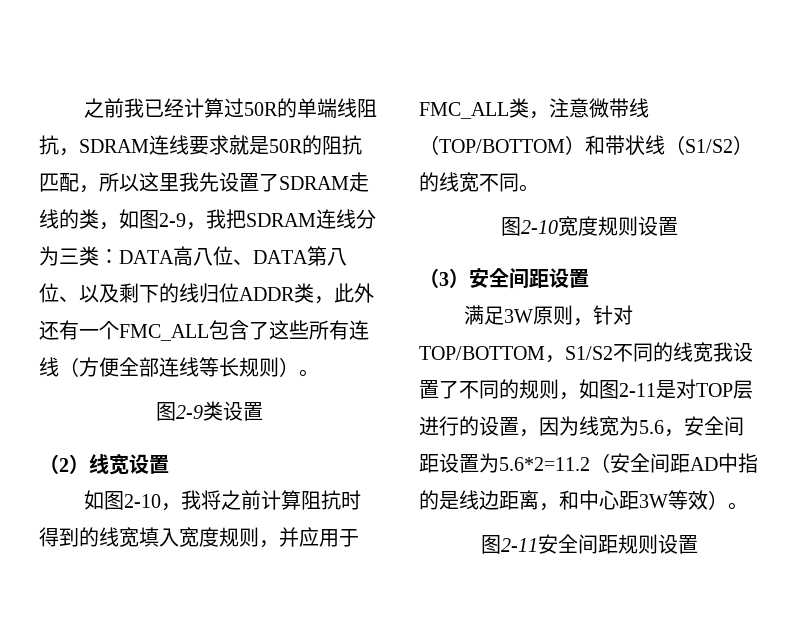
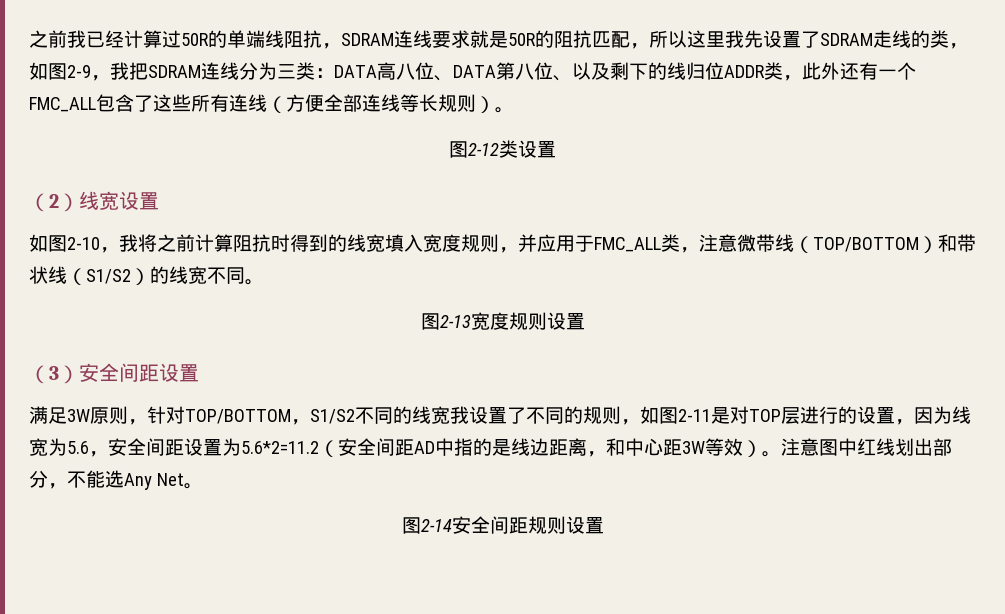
- 图2-9类设置
+ 图2-12类设置
- 图2-10宽度规则设置
+ 图2-13宽度规则设置
- 满足3W原则，针对TOP/BOTTOM，S1/S2不同的线宽我设置了不同的规则，如图2-11是对TOP层进行的设置，因为线宽为5.6，安全间距设置为5.6*2=11.2（安全间距AD中指的是线边距离，和中心距3W等效）。
- 图2-11安全间距规则设置
+ 满足3W原则，针对TOP/BOTTOM，S1/S2不同的线宽我设置了不同的规则，如图2-11是对TOP层进行的设置，因为线宽为5.6，安全间距设置为5.6*2=11.2（安全间距AD中指的是线边距离，和中心距3W等效）。注意图中红线划出部分，不能选Any Net。
+ 图2-14安全间距规则设置

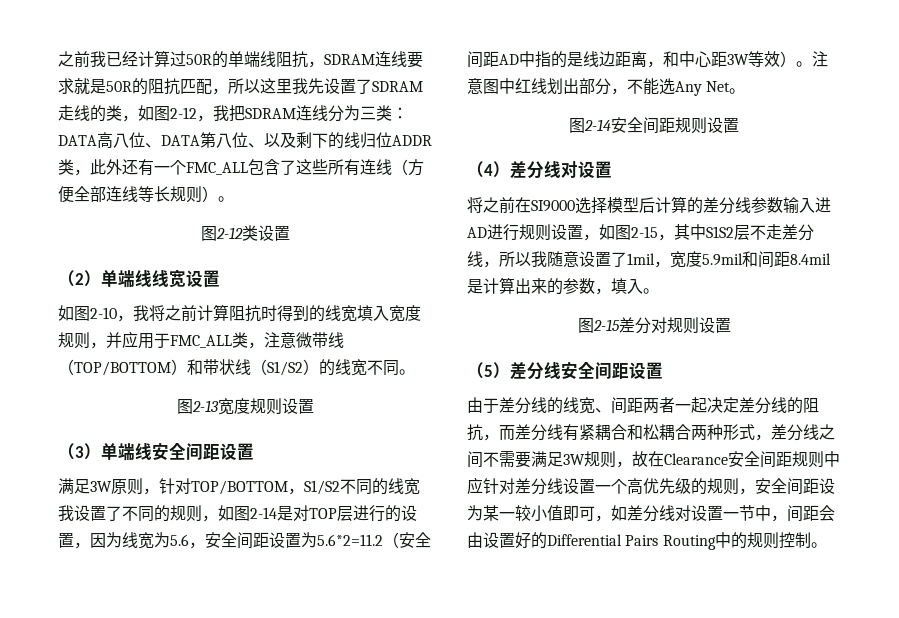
- 之前我已经计算过50R的单端线阻抗，SDRAM连线要求就是50R的阻抗匹配，所以这里我先设置了SDRAM走线的类，如图2-9，我把SDRAM连线分为三类：DATA高八位、DATA第八位、以及剩下的线归位ADDR类，此外还有一个FMC_ALL包含了这些所有连线（方便全部连线等长规则）。
+ 之前我已经计算过50R的单端线阻抗，SDRAM连线要求就是50R的阻抗匹配，所以这里我先设置了SDRAM走线的类，如图2-12，我把SDRAM连线分为三类：DATA高八位、DATA第八位、以及剩下的线归位ADDR类，此外还有一个FMC_ALL包含了这些所有连线（方便全部连线等长规则）。
- （2）线宽设置
+ （2）单端线线宽设置
- （3）安全间距设置
+ （3）单端线安全间距设置
- 满足3W原则，针对TOP/BOTTOM，S1/S2不同的线宽我设置了不同的规则，如图2-11是对TOP层进行的设置，因为线宽为5.6，安全间距设置为5.6*2=11.2（安全间距AD中指的是线边距离，和中心距3W等效）。
+ 满足3W原则，针对TOP/BOTTOM，S1/S2不同的线宽我设置了不同的规则，如图2-14是对TOP层进行的设置，因为线宽为5.6，安全间距设置为5.6*2=11.2（安全间距AD中指的是线边距离，和中心距3W等效）。
+ （4）差分线对设置
+ 将之前在SI9000选择模型后计算的差分线参数输入进AD进行规则设置，如图2-15，其中S1S2层不走差分线，所以我随意设置了1mil，宽度5.9mil和间距8.4mil是计算出来的参数，填入。
+ 图2-15差分对规则设置
+ （5）差分线安全间距设置
+ 由于差分线的线宽、间距两者一起决定差分线的阻抗，而差分线有紧耦合和松耦合两种形式，差分线之间不需要满足3W规则，故在Clearance安全间距规则中应针对差分线设置一个高优先级的规则，安全间距设为某一较小值即可，如差分线对设置一节中，间距会由设置好的Differential Pairs Routing中的规则控制。

